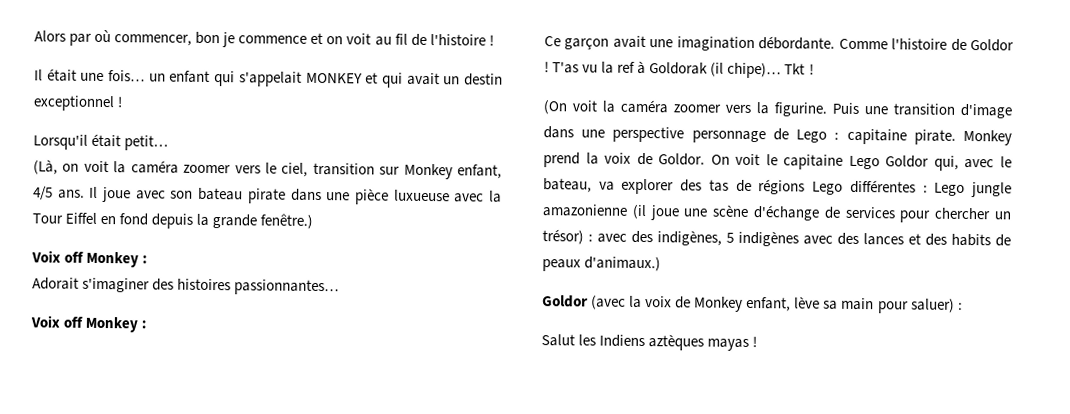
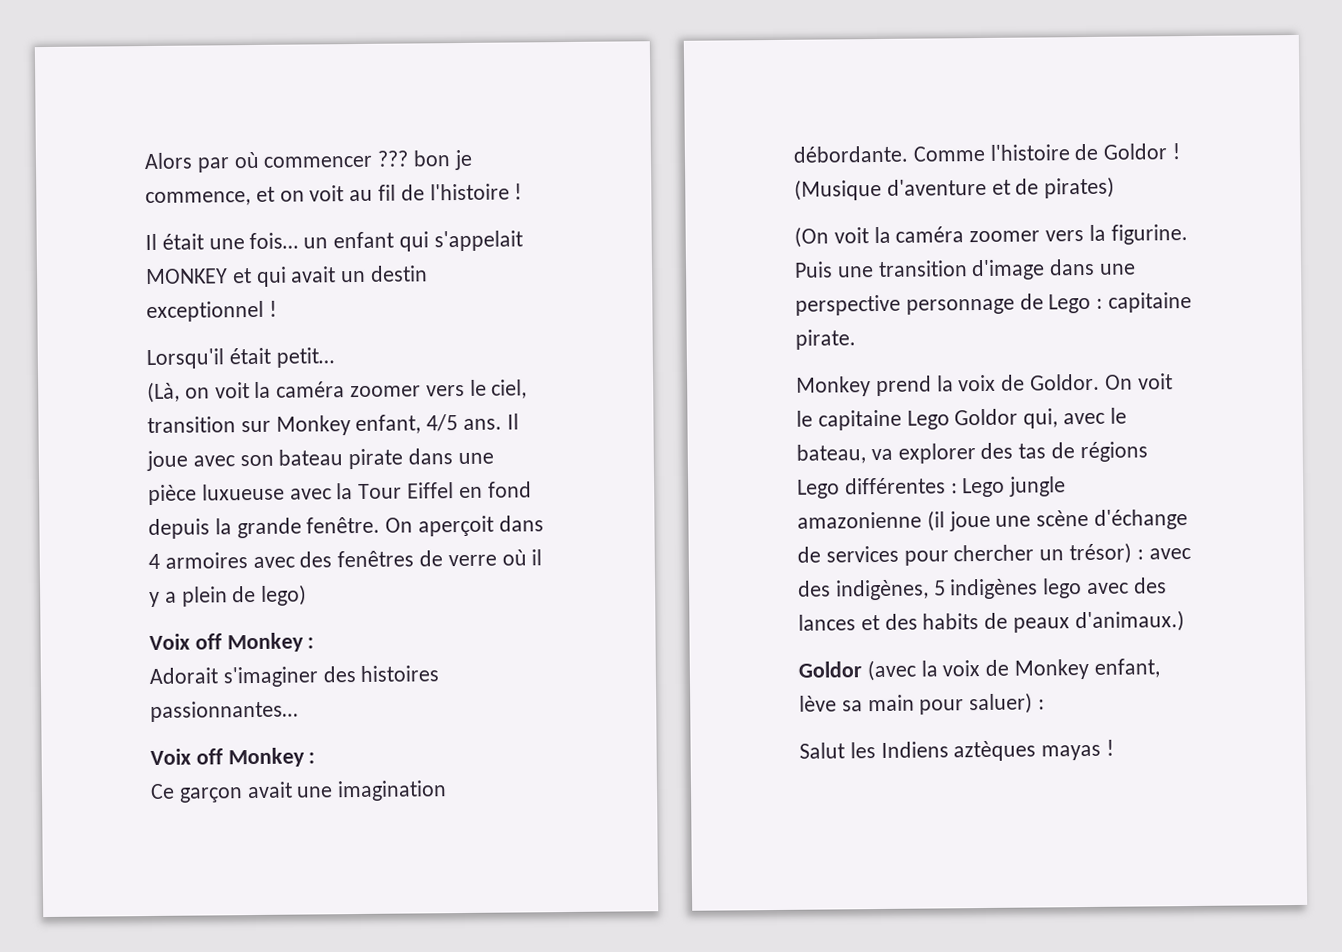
- Alors par où commencer, bon je commence et on voit au fil de l'histoire !
+ Alors par où commencer ??? bon je commence, et on voit au fil de l'histoire !
- Il joue avec son bateau pirate dans une pièce luxueuse avec la Tour Eiffel en fond depuis la grande fenêtre.)
+ Il joue avec son bateau pirate dans une pièce luxueuse avec la Tour Eiffel en fond depuis la grande fenêtre. On aperçoit dans 4 armoires avec des fenêtres de verre où il y a plein de lego)
- T'as vu la ref à Goldorak (il chipe)… Tkt !
+ (Musique d'aventure et de pirates)
- Puis une transition d'image dans une perspective personnage de Lego : capitaine pirate. Monkey prend la voix de Goldor.
+ Puis une transition d'image dans une perspective personnage de Lego : capitaine pirate.
+ Monkey prend la voix de Goldor.
- On voit le capitaine Lego Goldor qui, avec le bateau, va explorer des tas de régions Lego différentes : Lego jungle amazonienne (il joue une scène d'échange de services pour chercher un trésor) : avec des indigènes, 5 indigènes avec des lances et des habits de peaux d'animaux.)
+ On voit le capitaine Lego Goldor qui, avec le bateau, va explorer des tas de régions Lego différentes : Lego jungle amazonienne (il joue une scène d'échange de services pour chercher un trésor) : avec des indigènes, 5 indigènes lego avec des lances et des habits de peaux d'animaux.)

